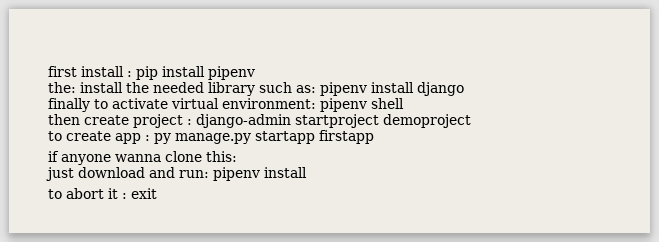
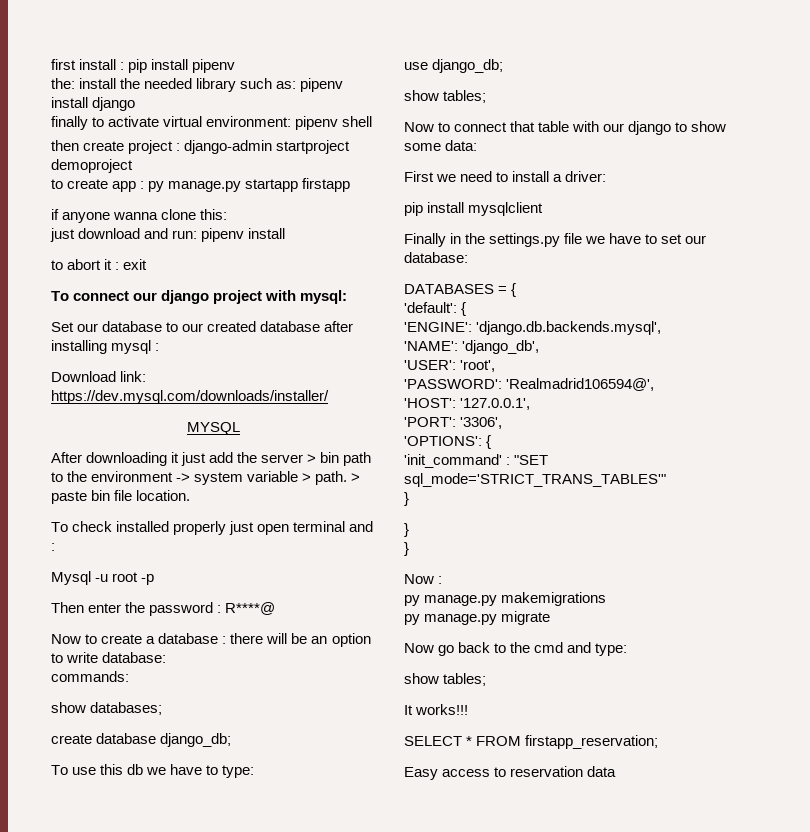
+ To connect our django project with mysql:
+ Set our database to our created database after installing mysql :
+ Download link: https://dev.mysql.com/downloads/installer/
+ MYSQL
+ After downloading it just add the server > bin path to the environment -> system variable > path. > paste bin file location.
+ To check installed properly just open terminal and :
+ Mysql -u root -p
+ Then enter the password : R****@
+ Now to create a database : there will be an option to write database:
+ commands:
+ show databases;
+ create database django_db;
+ To use this db we have to type:
+ use django_db;
+ show tables;
+ Now to connect that table with our django to show some data:
+ First we need to install a driver:
+ pip install mysqlclient
+ Finally in the settings.py file we have to set our database:
+ DATABASES = {
+ 'default': {
+ 'ENGINE': 'django.db.backends.mysql',
+ 'NAME': 'django_db',
+ 'USER': 'root',
+ 'PASSWORD': 'Realmadrid106594@',
+ 'HOST': '127.0.0.1',
+ 'PORT': '3306',
+ 'OPTIONS': {
+ 'init_command' : "SET sql_mode='STRICT_TRANS_TABLES'"
+ }
+ }
+ }
+ Now :
+ py manage.py makemigrations
+ py manage.py migrate
+ Now go back to the cmd and type:
+ show tables;
+ It works!!!
+ SELECT * FROM firstapp_reservation;
+ Easy access to reservation data

